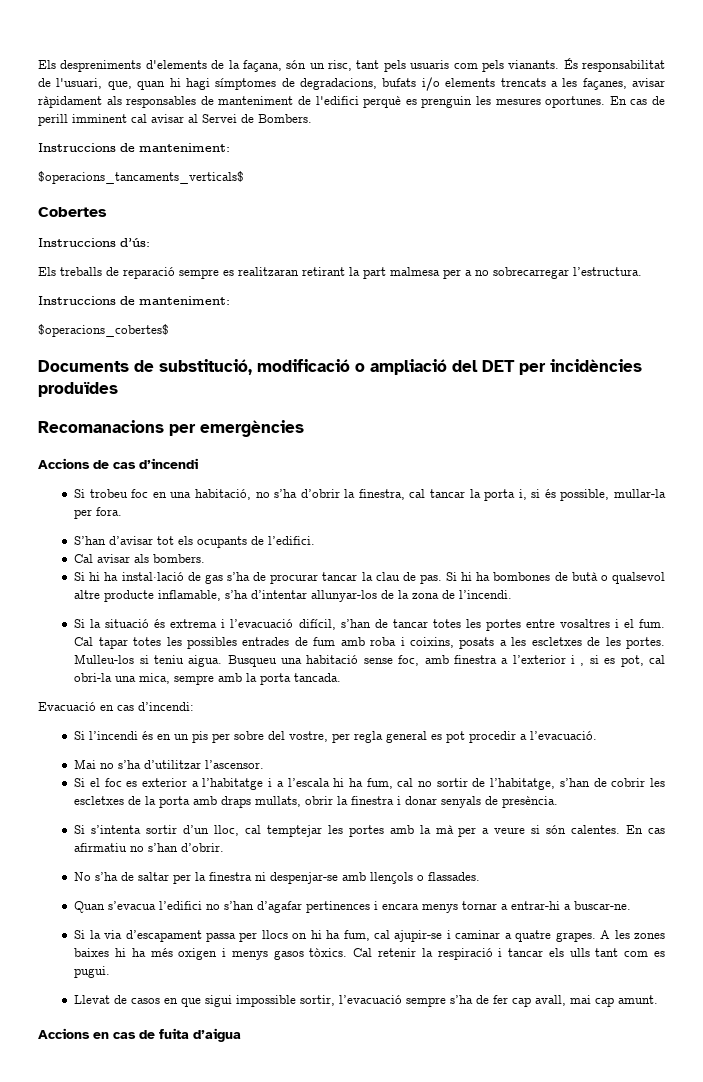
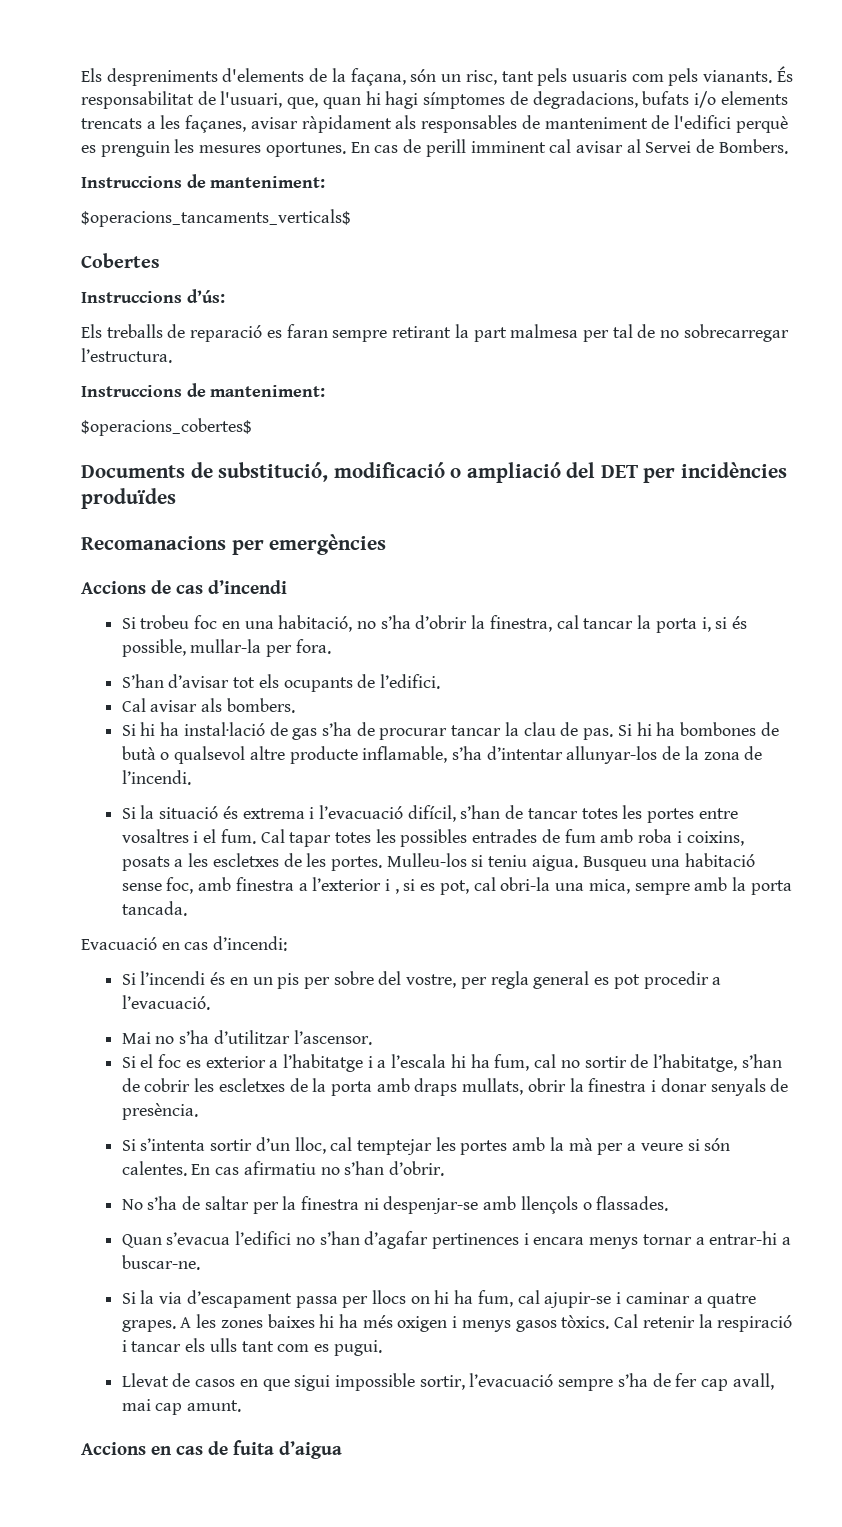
- Els treballs de reparació sempre es realitzaran retirant la part malmesa per a no sobrecarregar l’estructura.
+ Els treballs de reparació es faran sempre retirant la part malmesa per tal de no sobrecarregar l’estructura.

